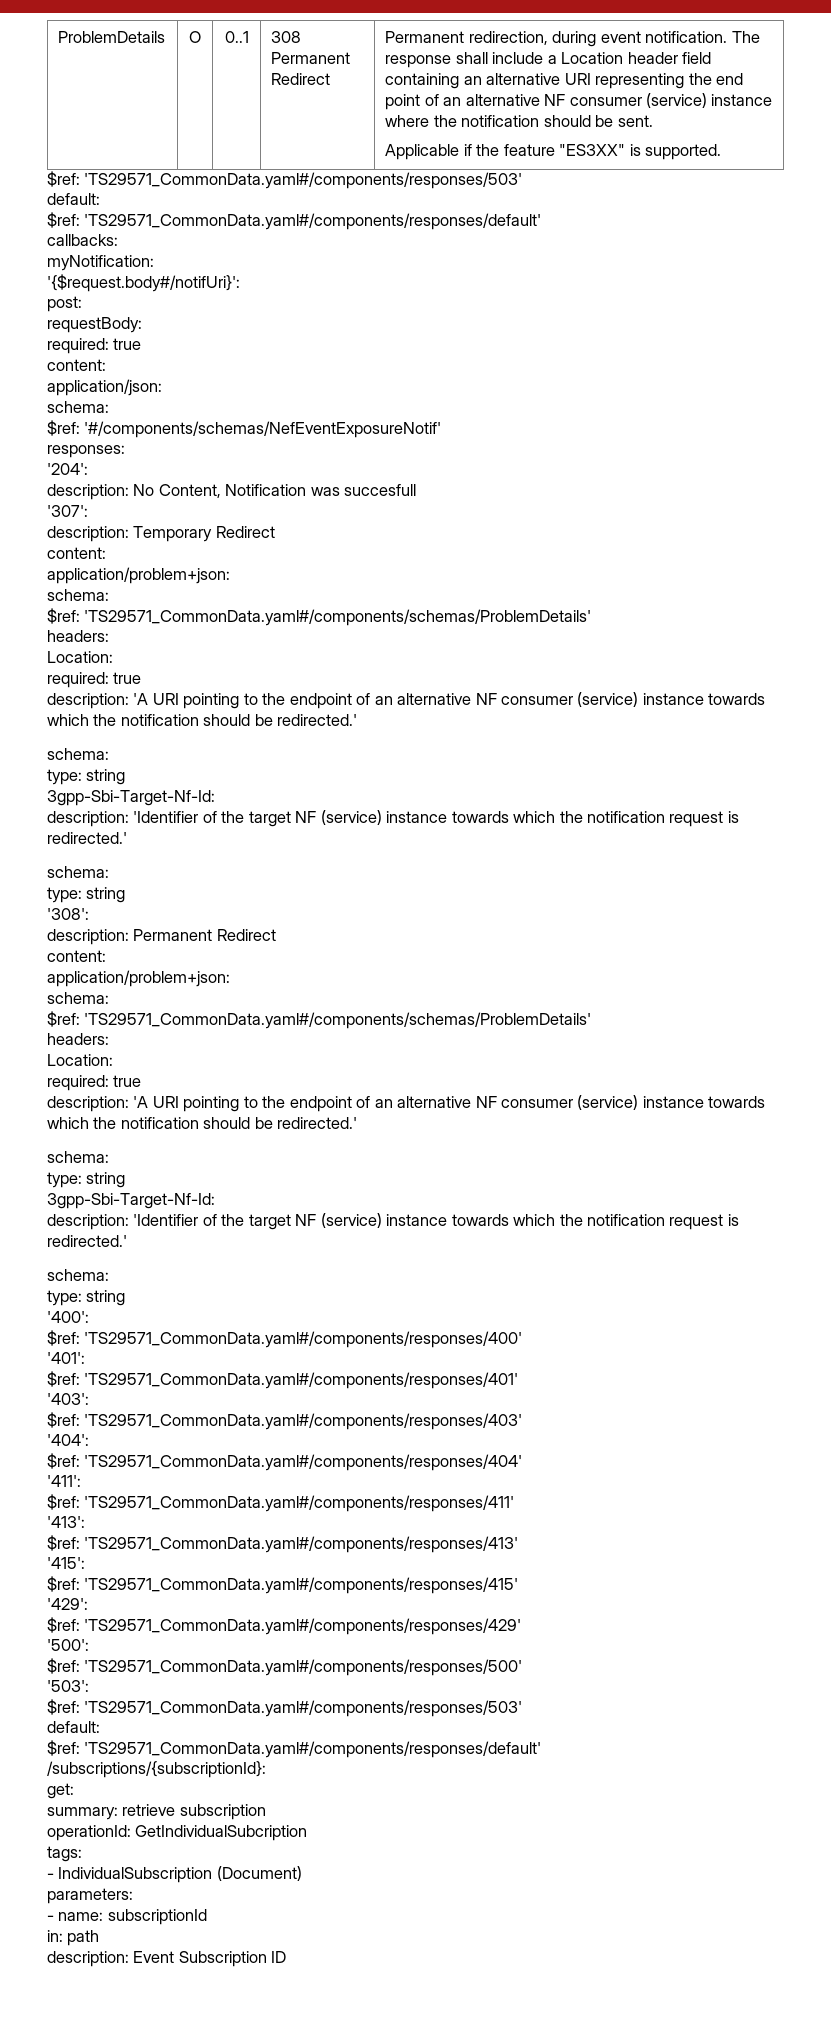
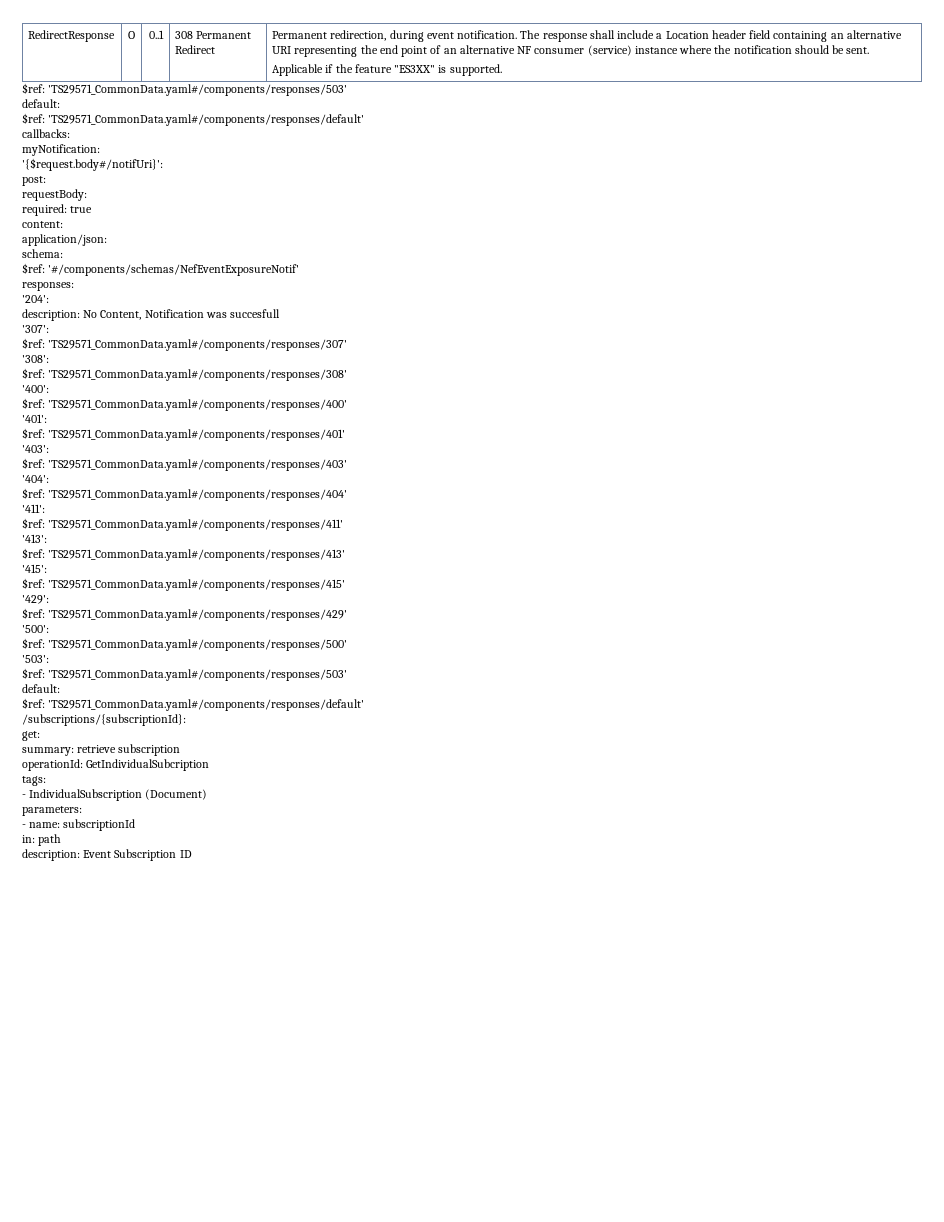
- ProblemDetails
+ RedirectResponse
- description: Temporary Redirect
- content:
- application/problem+json:
- schema:
- $ref: 'TS29571_CommonData.yaml#/components/schemas/ProblemDetails'
- headers:
- Location:
- required: true
- description: 'A URI pointing to the endpoint of an alternative NF consumer (service) instance towards which the notification should be redirected.'
- schema:
- type: string
- 3gpp-Sbi-Target-Nf-Id:
- description: 'Identifier of the target NF (service) instance towards which the notification request is redirected.'
- schema:
- type: string
+ $ref: 'TS29571_CommonData.yaml#/components/responses/307'
  '308':
- description: Permanent Redirect
- content:
- application/problem+json:
- schema:
- $ref: 'TS29571_CommonData.yaml#/components/schemas/ProblemDetails'
- headers:
- Location:
- required: true
- description: 'A URI pointing to the endpoint of an alternative NF consumer (service) instance towards which the notification should be redirected.'
- schema:
- type: string
- 3gpp-Sbi-Target-Nf-Id:
- description: 'Identifier of the target NF (service) instance towards which the notification request is redirected.'
- schema:
- type: string
+ $ref: 'TS29571_CommonData.yaml#/components/responses/308'

